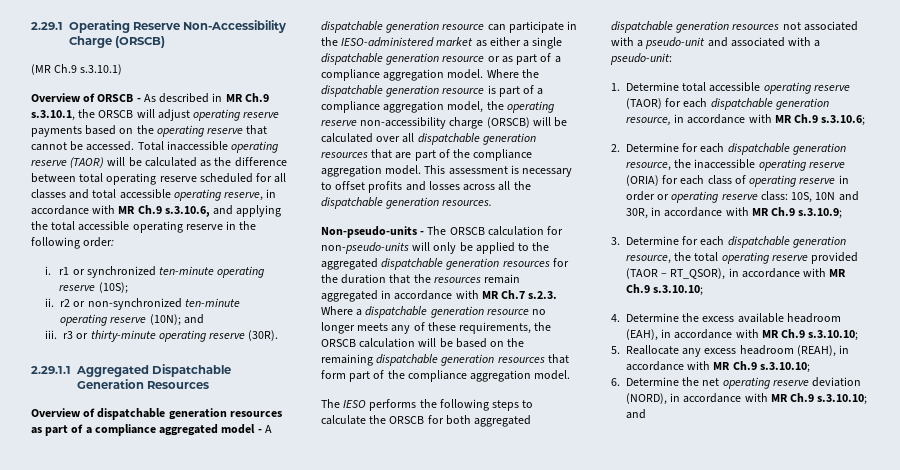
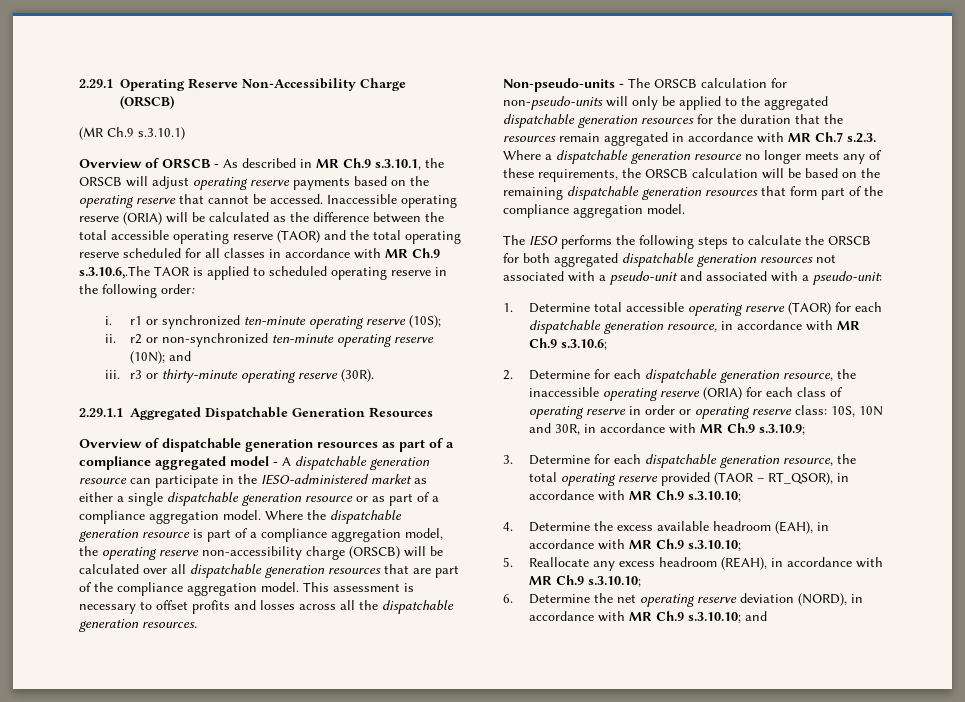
- Total inaccessible operating reserve (TAOR) will be calculated as the difference between total operating reserve scheduled for all classes and total accessible operating reserve, in accordance with MR Ch.9 s.3.10.6, and applying the total accessible operating reserve in the following order:
+ Inaccessible operating reserve (ORIA) will be calculated as the difference between the total accessible operating reserve (TAOR) and the total operating reserve scheduled for all classes in accordance with MR Ch.9 s.3.10.6,.The TAOR is applied to scheduled operating reserve in the following order:

